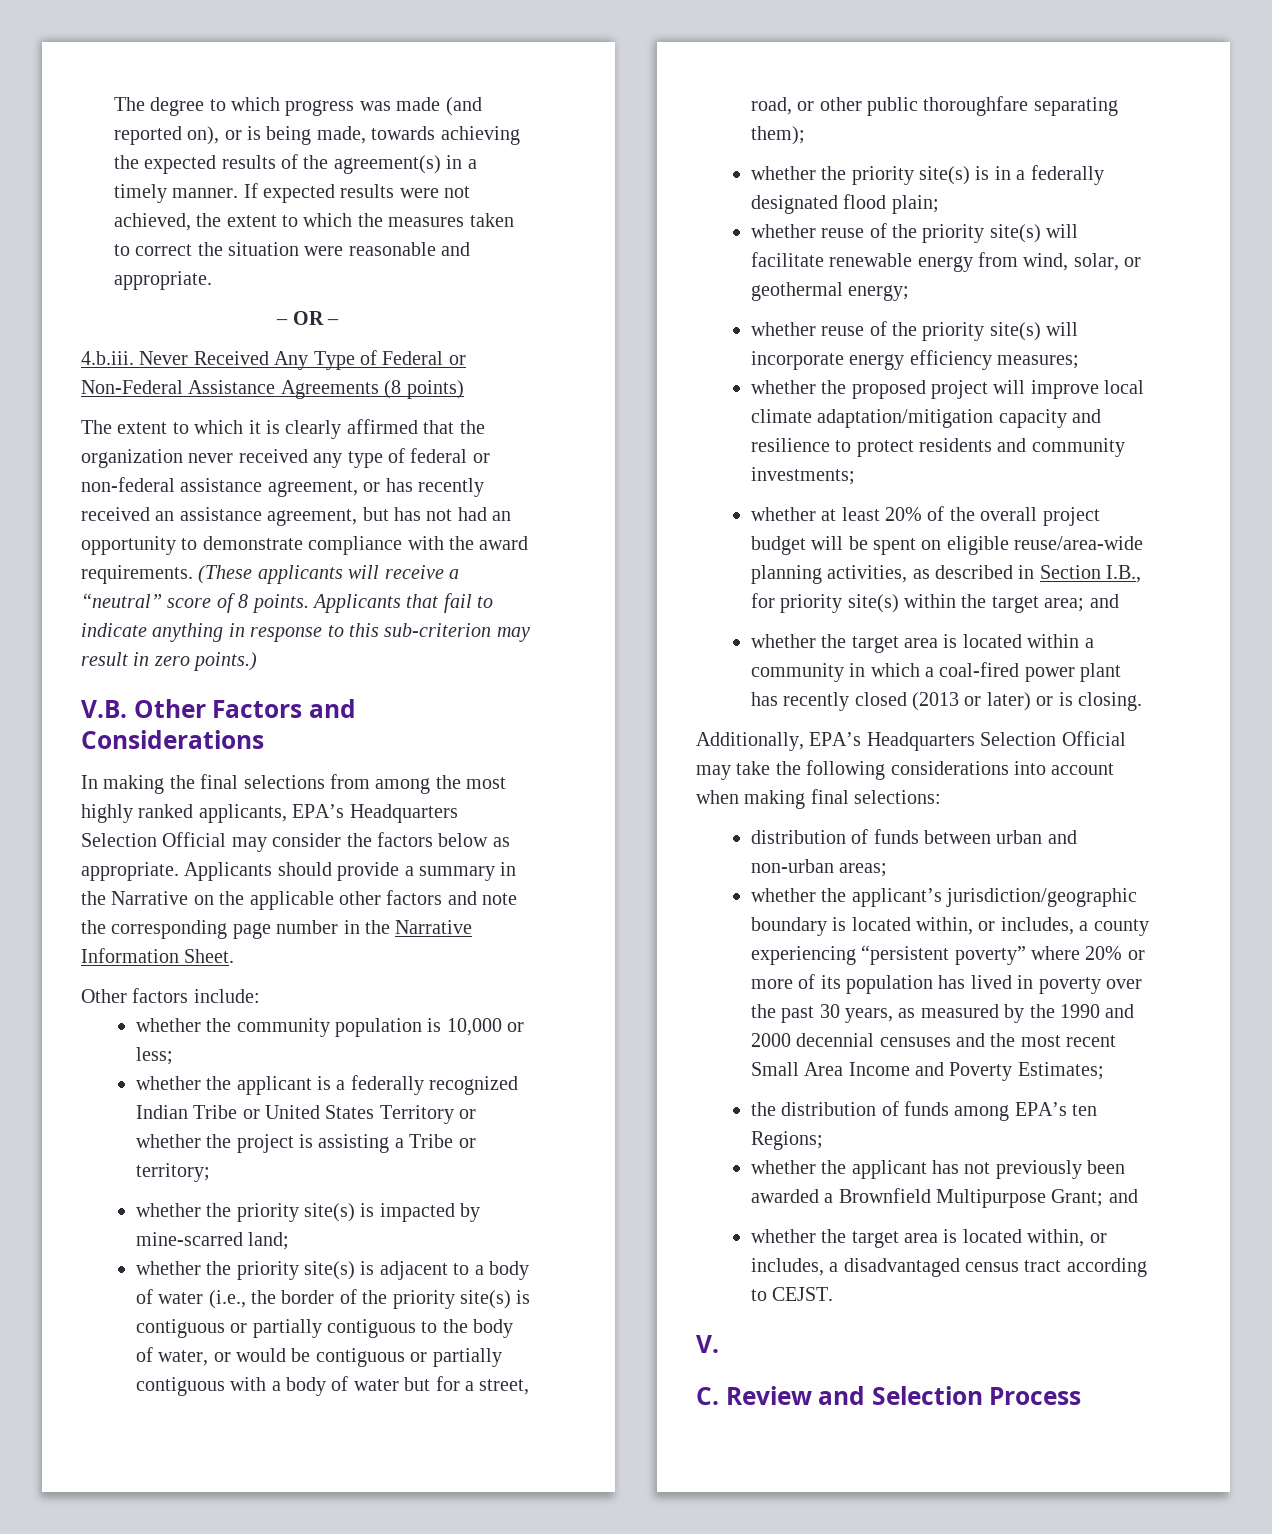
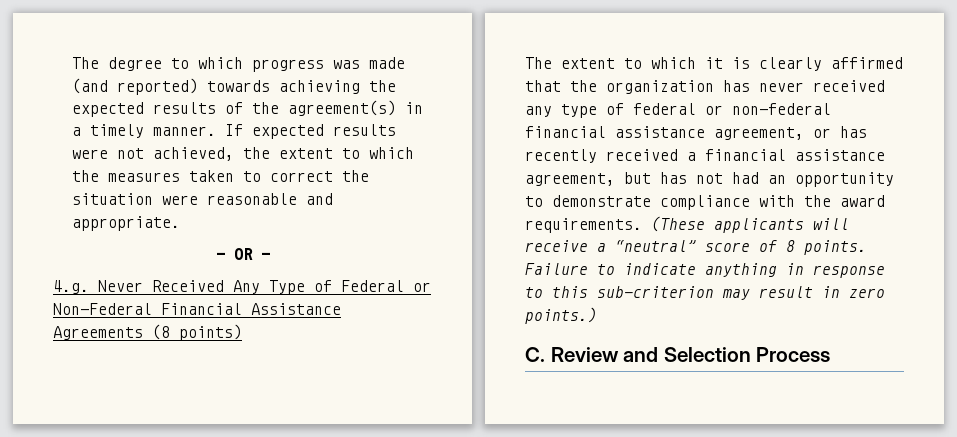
- The degree to which progress was made (and reported on), or is being made, towards achieving the expected results of the agreement(s) in a timely manner.
+ The degree to which progress was made (and reported) towards achieving the expected results of the agreement(s) in a timely manner.
- 4.b.iii. Never Received Any Type of Federal or Non-Federal Assistance Agreements (8 points)
+ 4.g. Never Received Any Type of Federal or Non-Federal Financial Assistance Agreements (8 points)
- The extent to which it is clearly affirmed that the organization never received any type of federal or non-federal assistance agreement, or has recently received an assistance agreement, but has not had an opportunity to demonstrate compliance with the award requirements.
+ The extent to which it is clearly affirmed that the organization has never received any type of federal or non-federal financial assistance agreement, or has recently received a financial assistance agreement, but has not had an opportunity to demonstrate compliance with the award requirements.
- Applicants that fail to indicate anything in response to this sub-criterion may result in zero points.)
+ Failure to indicate anything in response to this sub-criterion may result in zero points.)
- V.B. Other Factors and Considerations
- In making the final selections from among the most highly ranked applicants, EPA’s Headquarters Selection Official may consider the factors below as appropriate. Applicants should provide a summary in the Narrative on the applicable other factors and note the corresponding page number in the Narrative Information Sheet.
- Other factors include:
- whether the community population is 10,000 or less;
- whether the applicant is a federally recognized Indian Tribe or United States Territory or whether the project is assisting a Tribe or territory;
- whether the priority site(s) is impacted by mine-scarred land;
- whether the priority site(s) is adjacent to a body of water (i.e., the border of the priority site(s) is contiguous or partially contiguous to the body of water, or would be contiguous or partially contiguous with a body of water but for a street, road, or other public thoroughfare separating them);
- whether the priority site(s) is in a federally designated flood plain;
- whether reuse of the priority site(s) will facilitate renewable energy from wind, solar, or geothermal energy;
- whether reuse of the priority site(s) will incorporate energy efficiency measures;
- whether the proposed project will improve local climate adaptation/mitigation capacity and resilience to protect residents and community investments;
- whether at least 20% of the overall project budget will be spent on eligible reuse/area-wide planning activities, as described in Section I.B., for priority site(s) within the target area; and
- whether the target area is located within a community in which a coal-fired power plant has recently closed (2013 or later) or is closing.
- Additionally, EPA’s Headquarters Selection Official may take the following considerations into account when making final selections:
- distribution of funds between urban and non-urban areas;
- whether the applicant’s jurisdiction/geographic boundary is located within, or includes, a county experiencing “persistent poverty” where 20% or more of its population has lived in poverty over the past 30 years, as measured by the 1990 and 2000 decennial censuses and the most recent Small Area Income and Poverty Estimates;
- the distribution of funds among EPA’s ten Regions;
- whether the applicant has not previously been awarded a Brownfield Multipurpose Grant; and
- whether the target area is located within, or includes, a disadvantaged census tract according to CEJST.
- V.

